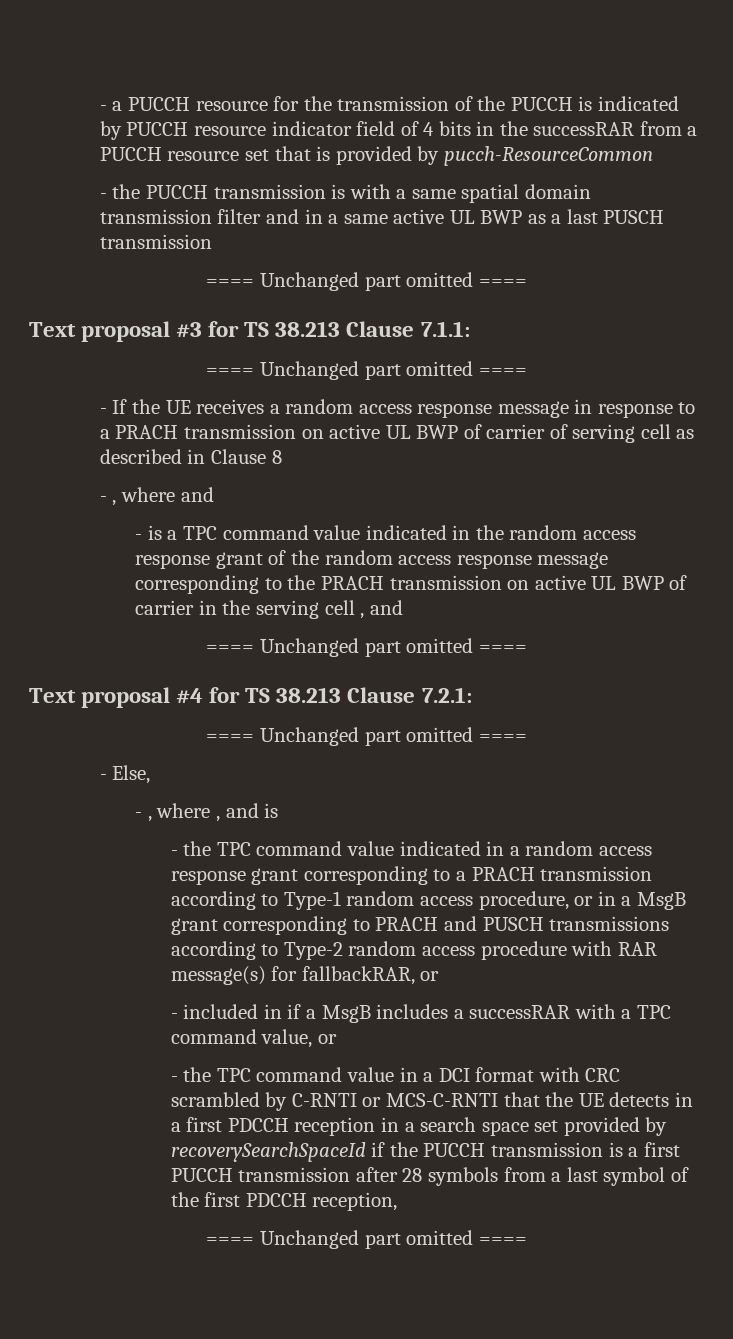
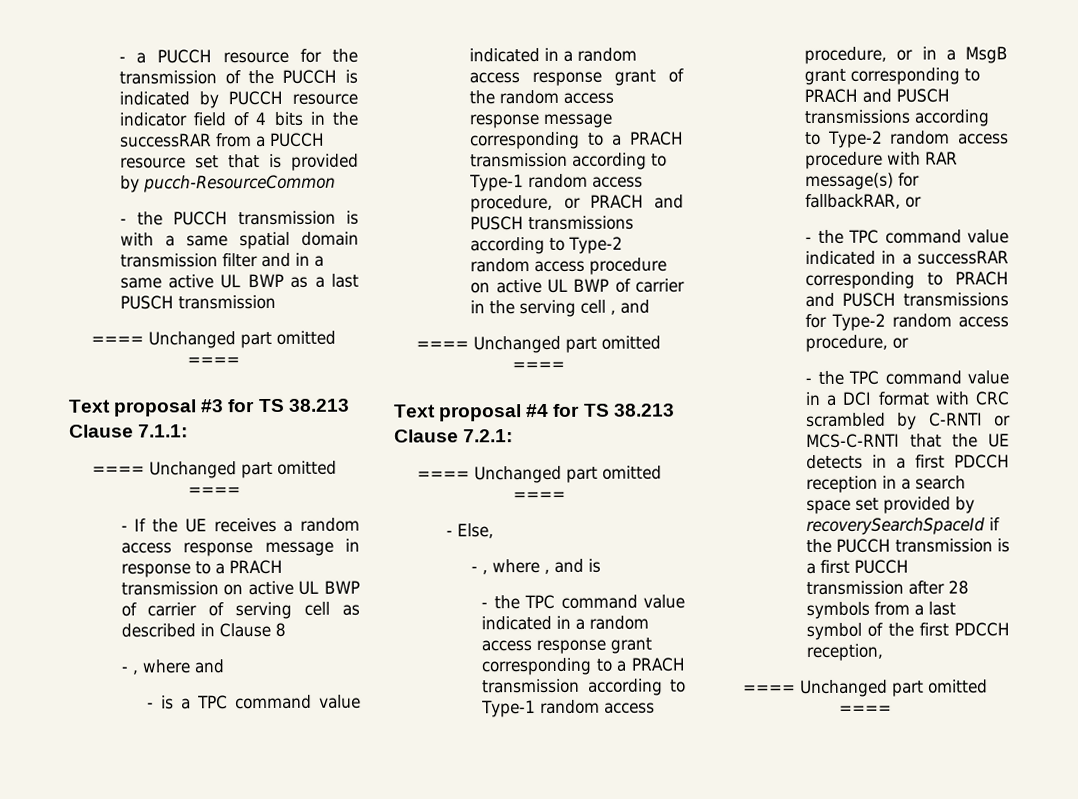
- - is a TPC command value indicated in the random access response grant of the random access response message corresponding to the PRACH transmission on active UL BWP of carrier in the serving cell , and
+ - is a TPC command value indicated in a random access response grant of the random access response message corresponding to a PRACH transmission according to Type-1 random access procedure, or PRACH and PUSCH transmissions according to Type-2 random access procedure on active UL BWP of carrier in the serving cell , and
- - included in if a MsgB includes a successRAR with a TPC command value, or
+ - the TPC command value indicated in a successRAR corresponding to PRACH and PUSCH transmissions for Type-2 random access procedure, or

